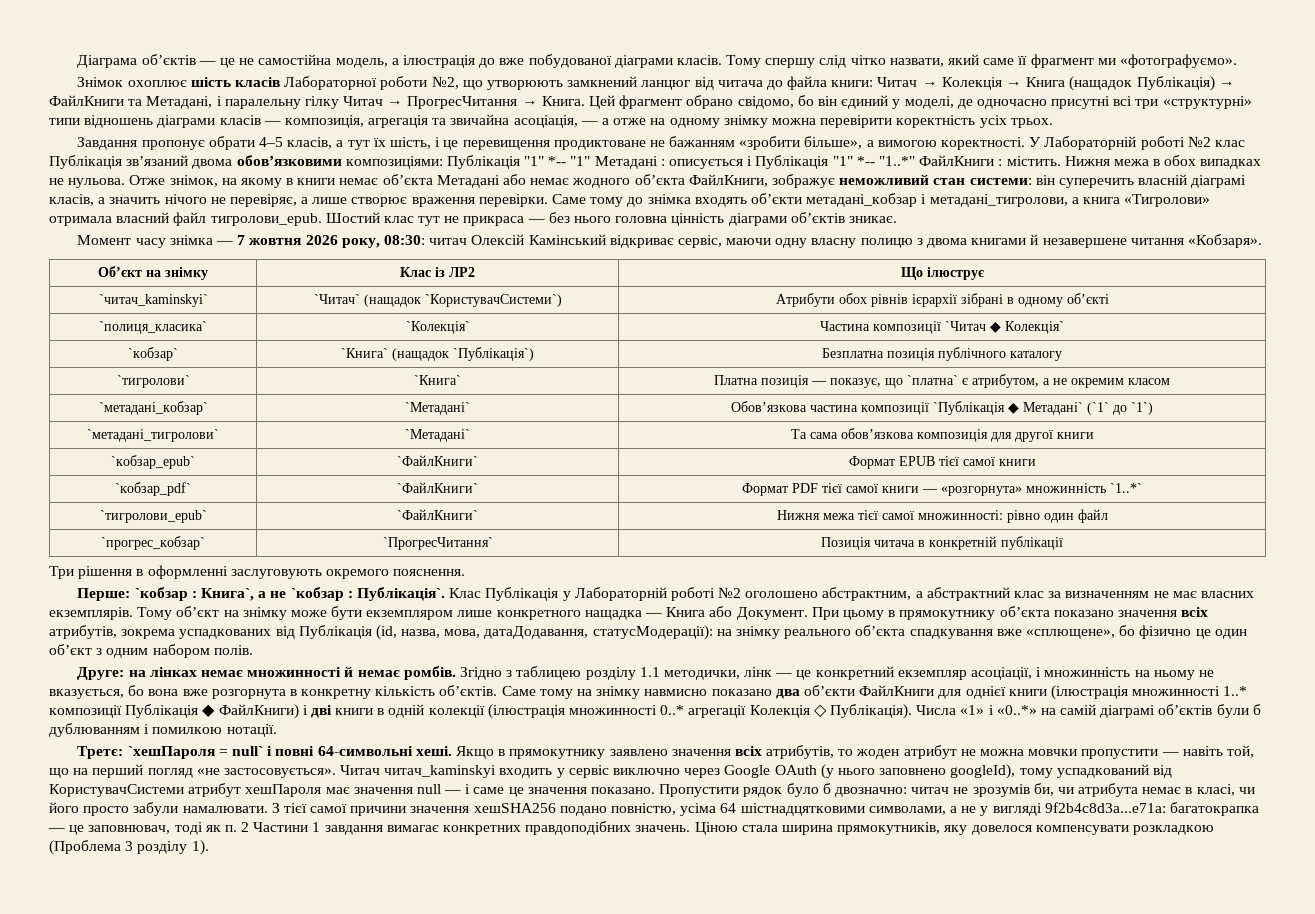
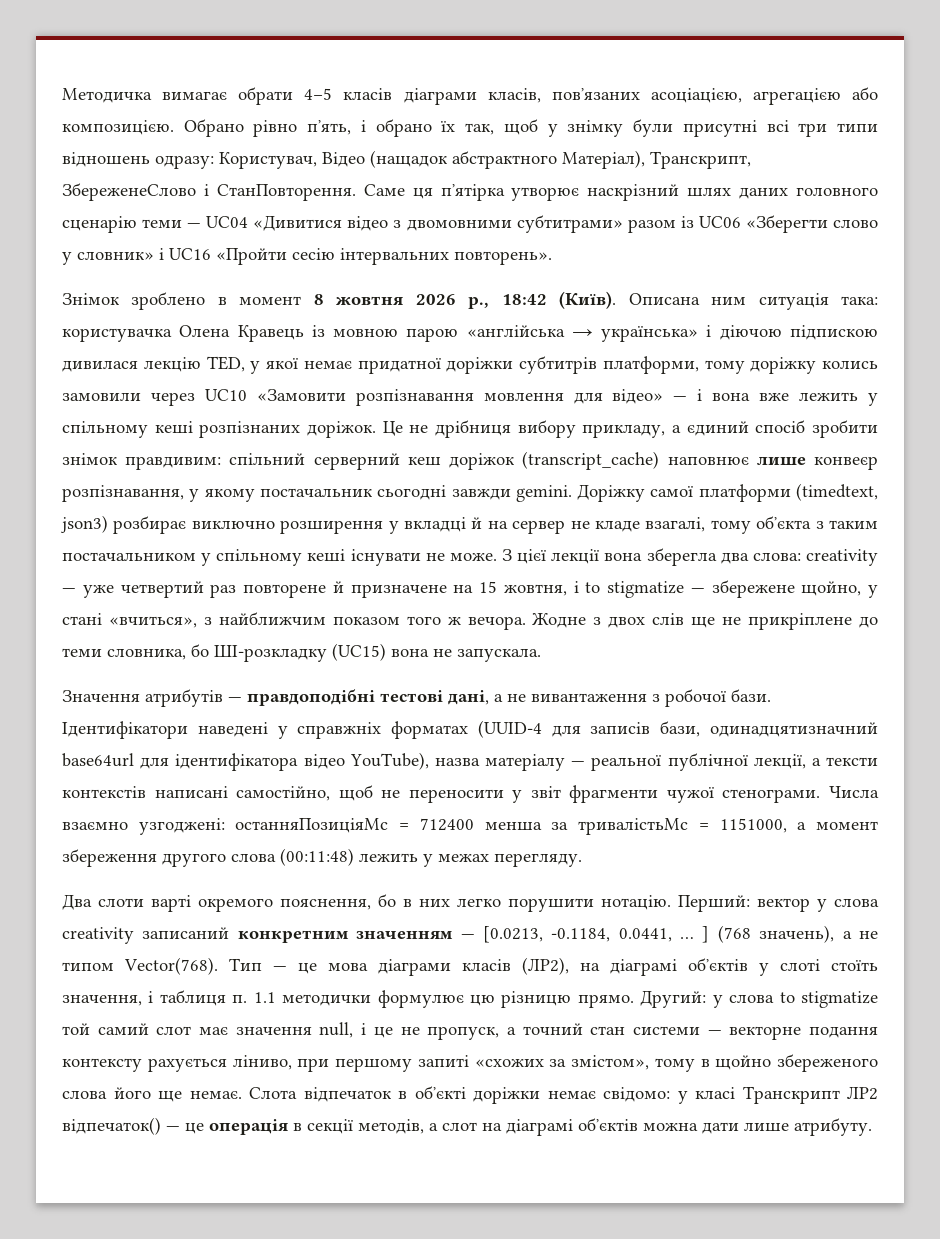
- Діаграма обʼєктів — це не самостійна модель, а ілюстрація до вже побудованої діаграми класів. Тому спершу слід чітко назвати, який саме її фрагмент ми «фотографуємо».
- Знімок охоплює шість класів Лабораторної роботи №2, що утворюють замкнений ланцюг від читача до файла книги: Читач → Колекція → Книга (нащадок Публікація) → ФайлКниги та Метадані, і паралельну гілку Читач → ПрогресЧитання → Книга. Цей фрагмент обрано свідомо, бо він єдиний у моделі, де одночасно присутні всі три «структурні» типи відношень діаграми класів — композиція, агрегація та звичайна асоціація, — а отже на одному знімку можна перевірити коректність усіх трьох.
- Завдання пропонує обрати 4–5 класів, а тут їх шість, і це перевищення продиктоване не бажанням «зробити більше», а вимогою коректності. У Лабораторній роботі №2 клас Публікація звʼязаний двома обовʼязковими композиціями: Публікація "1" *-- "1" Метадані : описується і Публікація "1" *-- "1..*" ФайлКниги : містить. Нижня межа в обох випадках не нульова. Отже знімок, на якому в книги немає обʼєкта Метадані або немає жодного обʼєкта ФайлКниги, зображує неможливий стан системи: він суперечить власній діаграмі класів, а значить нічого не перевіряє, а лише створює враження перевірки. Саме тому до знімка входять обʼєкти метадані_кобзар і метадані_тигролови, а книга «Тигролови» отримала власний файл тигролови_epub. Шостий клас тут не прикраса — без нього головна цінність діаграми обʼєктів зникає.
- Момент часу знімка — 7 жовтня 2026 року, 08:30: читач Олексій Камінський відкриває сервіс, маючи одну власну полицю з двома книгами й незавершене читання «Кобзаря».
- Обʼєкт на знімку | Клас із ЛР2 | Що ілюструє
- `читач_kaminskyi` | `Читач` (нащадок `КористувачСистеми`) | Атрибути обох рівнів ієрархії зібрані в одному обʼєкті
- `полиця_класика` | `Колекція` | Частина композиції `Читач ◆ Колекція`
- `кобзар` | `Книга` (нащадок `Публікація`) | Безплатна позиція публічного каталогу
- `тигролови` | `Книга` | Платна позиція — показує, що `платна` є атрибутом, а не окремим класом
- `метадані_кобзар` | `Метадані` | Обовʼязкова частина композиції `Публікація ◆ Метадані` (`1` до `1`)
- `метадані_тигролови` | `Метадані` | Та сама обовʼязкова композиція для другої книги
- `кобзар_epub` | `ФайлКниги` | Формат EPUB тієї самої книги
- `кобзар_pdf` | `ФайлКниги` | Формат PDF тієї самої книги — «розгорнута» множинність `1..*`
- `тигролови_epub` | `ФайлКниги` | Нижня межа тієї самої множинності: рівно один файл
- `прогрес_кобзар` | `ПрогресЧитання` | Позиція читача в конкретній публікації
- Три рішення в оформленні заслуговують окремого пояснення.
- Перше: `кобзар : Книга`, а не `кобзар : Публікація`. Клас Публікація у Лабораторній роботі №2 оголошено абстрактним, а абстрактний клас за визначенням не має власних екземплярів. Тому обʼєкт на знімку може бути екземпляром лише конкретного нащадка — Книга або Документ. При цьому в прямокутнику обʼєкта показано значення всіх атрибутів, зокрема успадкованих від Публікація (id, назва, мова, датаДодавання, статусМодерації): на знімку реального обʼєкта спадкування вже «сплющене», бо фізично це один обʼєкт з одним набором полів.
- Друге: на лінках немає множинності й немає ромбів. Згідно з таблицею розділу 1.1 методички, лінк — це конкретний екземпляр асоціації, і множинність на ньому не вказується, бо вона вже розгорнута в конкретну кількість обʼєктів. Саме тому на знімку навмисно показано два обʼєкти ФайлКниги для однієї книги (ілюстрація множинності 1..* композиції Публікація ◆ ФайлКниги) і дві книги в одній колекції (ілюстрація множинності 0..* агрегації Колекція ◇ Публікація). Числа «1» і «0..*» на самій діаграмі обʼєктів були б дублюванням і помилкою нотації.
- Третє: `хешПароля = null` і повні 64-символьні хеші. Якщо в прямокутнику заявлено значення всіх атрибутів, то жоден атрибут не можна мовчки пропустити — навіть той, що на перший погляд «не застосовується». Читач читач_kaminskyi входить у сервіс виключно через Google OAuth (у нього заповнено googleId), тому успадкований від КористувачСистеми атрибут хешПароля має значення null — і саме це значення показано. Пропустити рядок було б двозначно: читач не зрозумів би, чи атрибута немає в класі, чи його просто забули намалювати. З тієї самої причини значення хешSHA256 подано повністю, усіма 64 шістнадцятковими символами, а не у вигляді 9f2b4c8d3a...e71a: багатокрапка — це заповнювач, тоді як п. 2 Частини 1 завдання вимагає конкретних правдоподібних значень. Ціною стала ширина прямокутників, яку довелося компенсувати розкладкою (Проблема 3 розділу 1).
+ Методичка вимагає обрати 4–5 класів діаграми класів, повʼязаних асоціацією, агрегацією або композицією. Обрано рівно пʼять, і обрано їх так, щоб у знімку були присутні всі три типи відношень одразу: Користувач, Відео (нащадок абстрактного Матеріал), Транскрипт, ЗбереженеСлово і СтанПовторення. Саме ця пʼятірка утворює наскрізний шлях даних головного сценарію теми — UC04 «Дивитися відео з двомовними субтитрами» разом із UC06 «Зберегти слово у словник» і UC16 «Пройти сесію інтервальних повторень».
+ Знімок зроблено в момент 8 жовтня 2026 р., 18:42 (Київ). Описана ним ситуація така: користувачка Олена Кравець із мовною парою «англійська → українська» і діючою підпискою дивилася лекцію TED, у якої немає придатної доріжки субтитрів платформи, тому доріжку колись замовили через UC10 «Замовити розпізнавання мовлення для відео» — і вона вже лежить у спільному кеші розпізнаних доріжок. Це не дрібниця вибору прикладу, а єдиний спосіб зробити знімок правдивим: спільний серверний кеш доріжок (transcript_cache) наповнює лише конвеєр розпізнавання, у якому постачальник сьогодні завжди gemini. Доріжку самої платформи (timedtext, json3) розбирає виключно розширення у вкладці й на сервер не кладе взагалі, тому обʼєкта з таким постачальником у спільному кеші існувати не може. З цієї лекції вона зберегла два слова: creativity — уже четвертий раз повторене й призначене на 15 жовтня, і to stigmatize — збережене щойно, у стані «вчиться», з найближчим показом того ж вечора. Жодне з двох слів ще не прикріплене до теми словника, бо ШІ-розкладку (UC15) вона не запускала.
+ Значення атрибутів — правдоподібні тестові дані, а не вивантаження з робочої бази. Ідентифікатори наведені у справжніх форматах (UUID-4 для записів бази, одинадцятизначний base64url для ідентифікатора відео YouTube), назва матеріалу — реальної публічної лекції, а тексти контекстів написані самостійно, щоб не переносити у звіт фрагменти чужої стенограми. Числа взаємно узгоджені: останняПозиціяМс = 712400 менша за тривалістьМс = 1151000, а момент збереження другого слова (00:11:48) лежить у межах перегляду.
+ Два слоти варті окремого пояснення, бо в них легко порушити нотацію. Перший: вектор у слова creativity записаний конкретним значенням — [0.0213, -0.1184, 0.0441, … ] (768 значень), а не типом Vector(768). Тип — це мова діаграми класів (ЛР2), на діаграмі обʼєктів у слоті стоїть значення, і таблиця п. 1.1 методички формулює цю різницю прямо. Другий: у слова to stigmatize той самий слот має значення null, і це не пропуск, а точний стан системи — векторне подання контексту рахується ліниво, при першому запиті «схожих за змістом», тому в щойно збереженого слова його ще немає. Слота відпечаток в обʼєкті доріжки немає свідомо: у класі Транскрипт ЛР2 відпечаток() — це операція в секції методів, а слот на діаграмі обʼєктів можна дати лише атрибуту.

